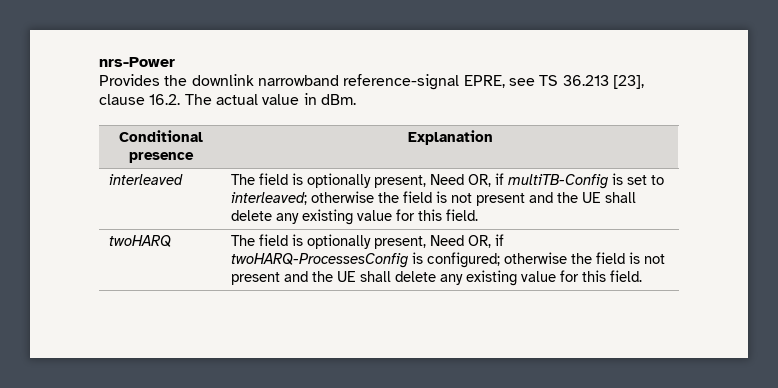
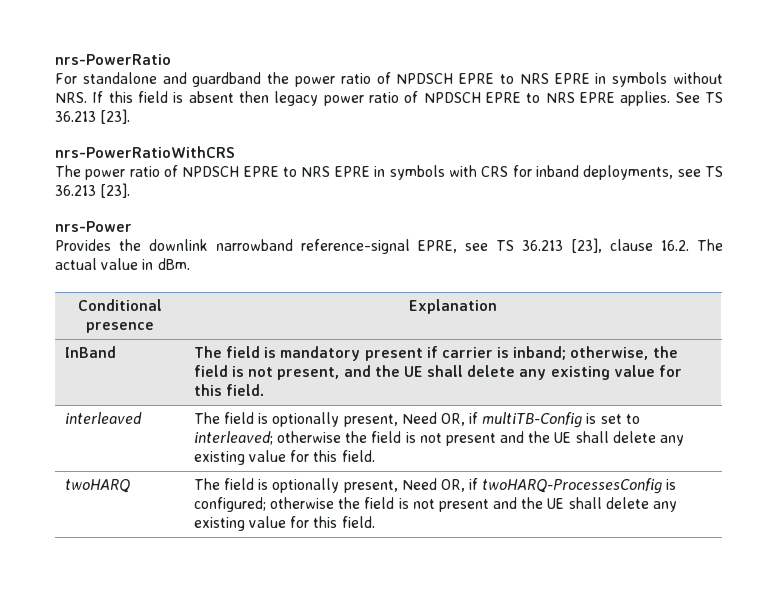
+ nrs-PowerRatio
+ For standalone and guardband the power ratio of NPDSCH EPRE to NRS EPRE in symbols without NRS. If this field is absent then legacy power ratio of NPDSCH EPRE to NRS EPRE applies. See TS 36.213 [23].
+ nrs-PowerRatioWithCRS
+ The power ratio of NPDSCH EPRE to NRS EPRE in symbols with CRS for inband deployments, see TS 36.213 [23].
+ InBand | The field is mandatory present if carrier is inband; otherwise, the field is not present, and the UE shall delete any existing value for this field.

